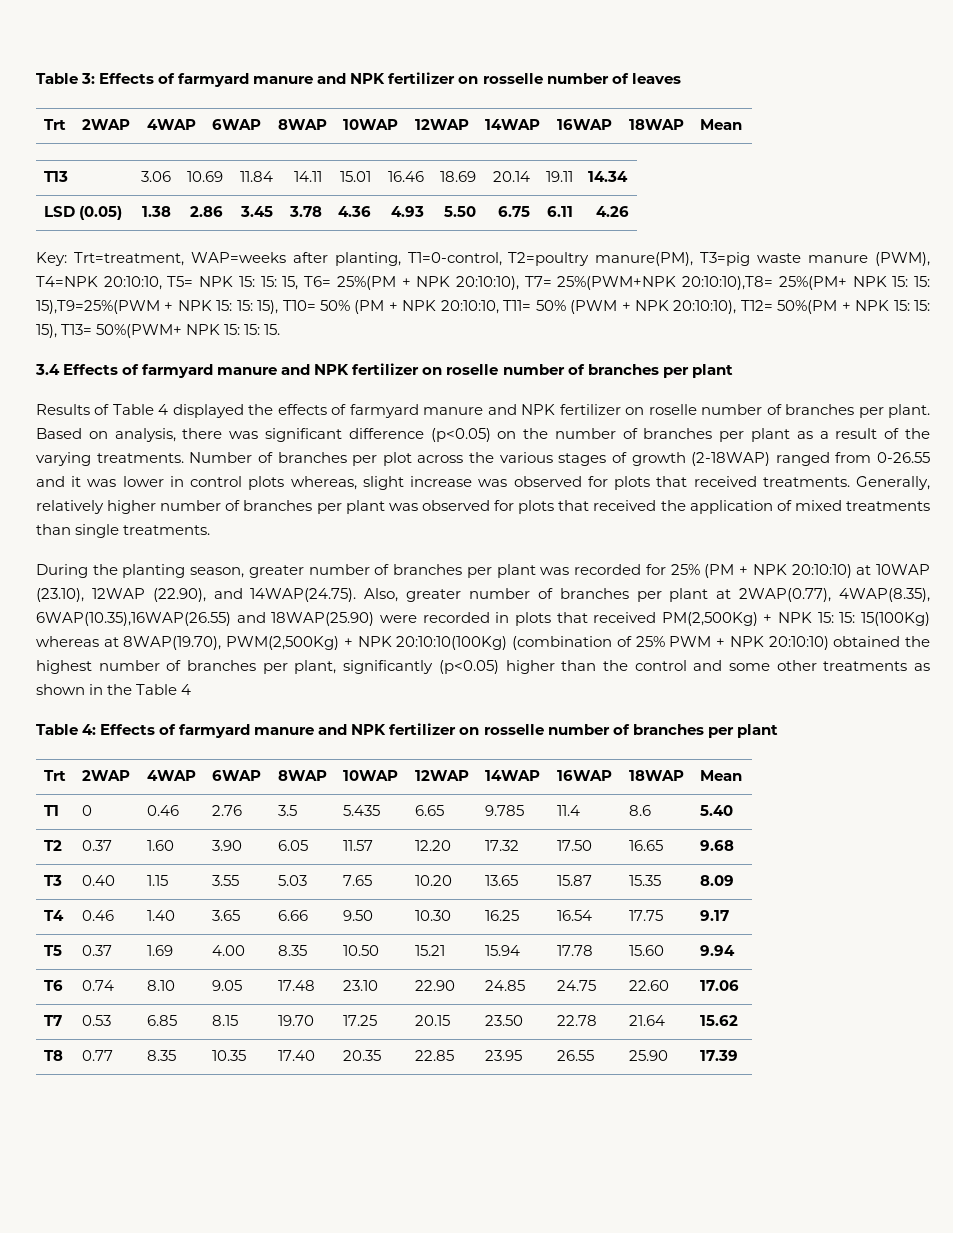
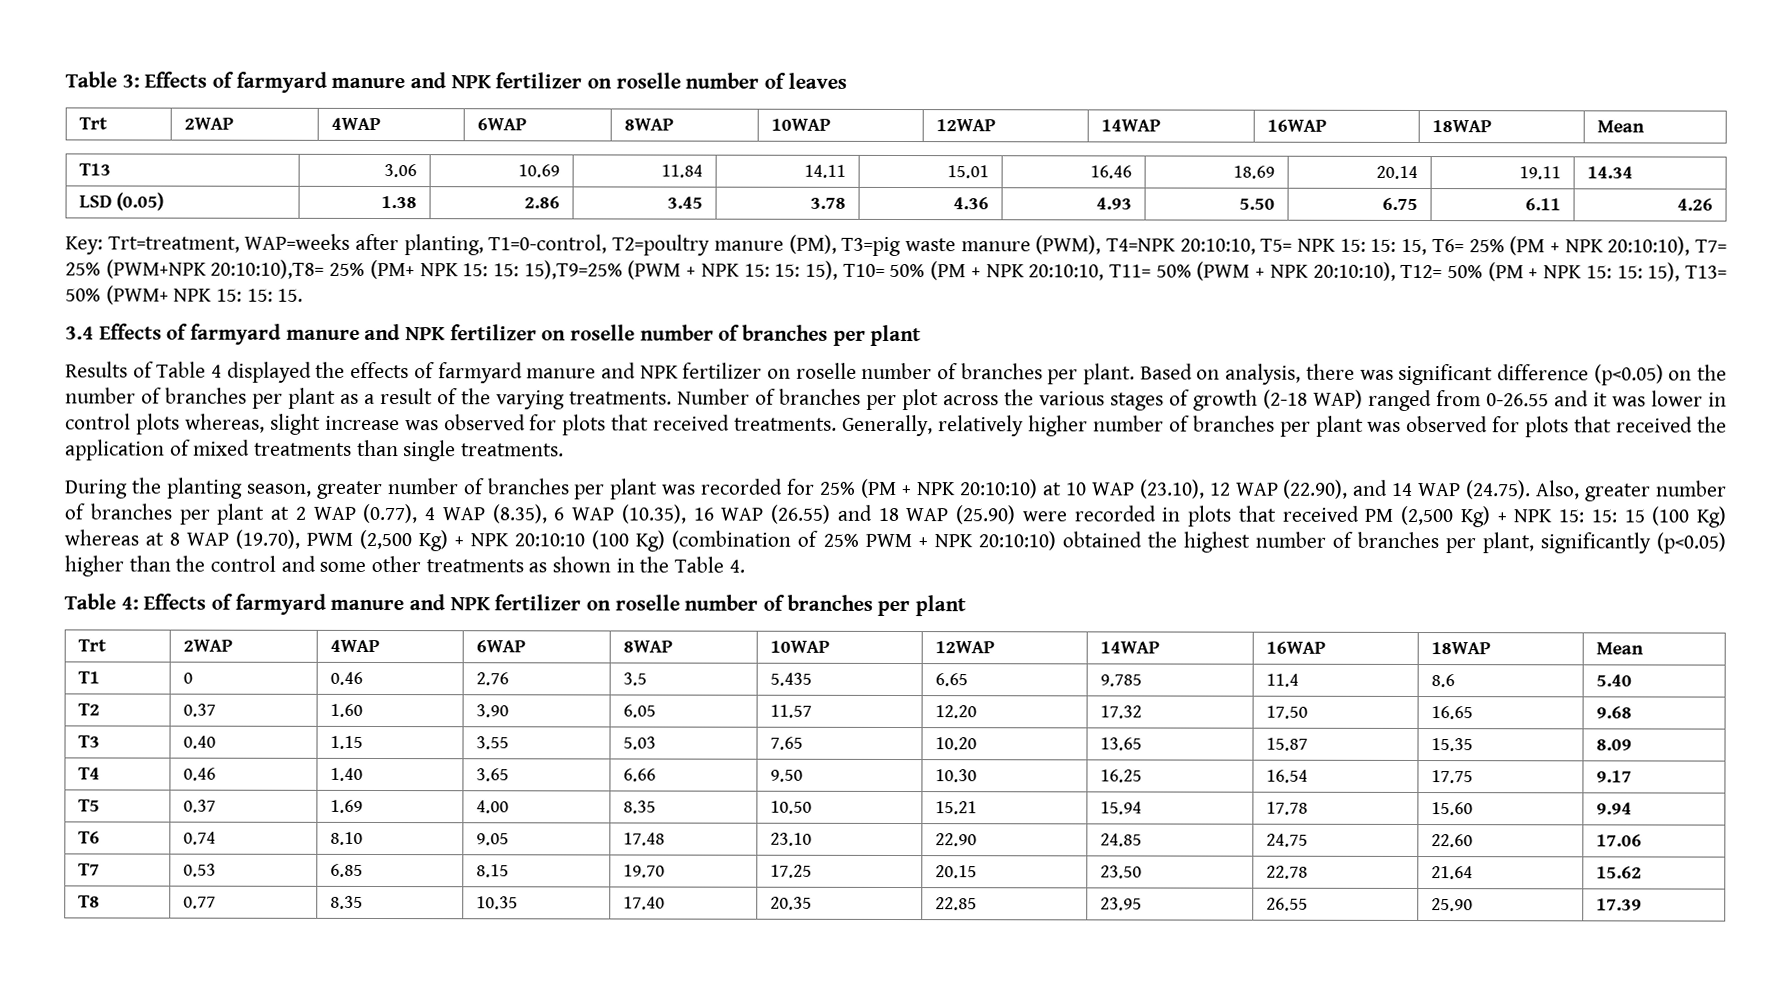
- Table 3: Effects of farmyard manure and NPK fertilizer on rosselle number of leaves
+ Table 3: Effects of farmyard manure and NPK fertilizer on roselle number of leaves
- Key: Trt=treatment, WAP=weeks after planting, T1=0-control, T2=poultry manure(PM), T3=pig waste manure (PWM), T4=NPK 20:10:10, T5= NPK 15: 15: 15, T6= 25%(PM + NPK 20:10:10), T7= 25%(PWM+NPK 20:10:10),T8= 25%(PM+ NPK 15: 15: 15),T9=25%(PWM + NPK 15: 15: 15), T10= 50% (PM + NPK 20:10:10, T11= 50% (PWM + NPK 20:10:10), T12= 50%(PM + NPK 15: 15: 15), T13= 50%(PWM+ NPK 15: 15: 15.
+ Key: Trt=treatment, WAP=weeks after planting, T1=0-control, T2=poultry manure (PM), T3=pig waste manure (PWM), T4=NPK 20:10:10, T5= NPK 15: 15: 15, T6= 25% (PM + NPK 20:10:10), T7= 25% (PWM+NPK 20:10:10),T8= 25% (PM+ NPK 15: 15: 15),T9=25% (PWM + NPK 15: 15: 15), T10= 50% (PM + NPK 20:10:10, T11= 50% (PWM + NPK 20:10:10), T12= 50% (PM + NPK 15: 15: 15), T13= 50% (PWM+ NPK 15: 15: 15.
- Number of branches per plot across the various stages of growth (2-18WAP) ranged from 0-26.55 and it was lower in control plots whereas, slight increase was observed for plots that received treatments.
+ Number of branches per plot across the various stages of growth (2-18 WAP) ranged from 0-26.55 and it was lower in control plots whereas, slight increase was observed for plots that received treatments.
- During the planting season, greater number of branches per plant was recorded for 25% (PM + NPK 20:10:10) at 10WAP (23.10), 12WAP (22.90), and 14WAP(24.75). Also, greater number of branches per plant at 2WAP(0.77), 4WAP(8.35), 6WAP(10.35),16WAP(26.55) and 18WAP(25.90) were recorded in plots that received PM(2,500Kg) + NPK 15: 15: 15(100Kg) whereas at 8WAP(19.70), PWM(2,500Kg) + NPK 20:10:10(100Kg) (combination of 25% PWM + NPK 20:10:10) obtained the highest number of branches per plant, significantly (p<0.05) higher than the control and some other treatments as shown in the Table 4
+ During the planting season, greater number of branches per plant was recorded for 25% (PM + NPK 20:10:10) at 10 WAP (23.10), 12 WAP (22.90), and 14 WAP (24.75). Also, greater number of branches per plant at 2 WAP (0.77), 4 WAP (8.35), 6 WAP (10.35), 16 WAP (26.55) and 18 WAP (25.90) were recorded in plots that received PM (2,500 Kg) + NPK 15: 15: 15 (100 Kg) whereas at 8 WAP (19.70), PWM (2,500 Kg) + NPK 20:10:10 (100 Kg) (combination of 25% PWM + NPK 20:10:10) obtained the highest number of branches per plant, significantly (p<0.05) higher than the control and some other treatments as shown in the Table 4.
- Table 4: Effects of farmyard manure and NPK fertilizer on rosselle number of branches per plant
+ Table 4: Effects of farmyard manure and NPK fertilizer on roselle number of branches per plant

